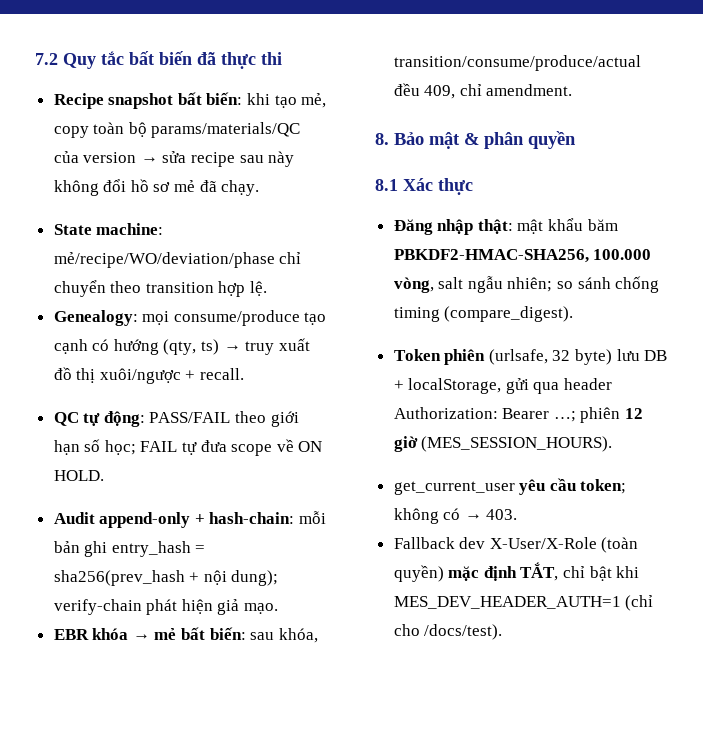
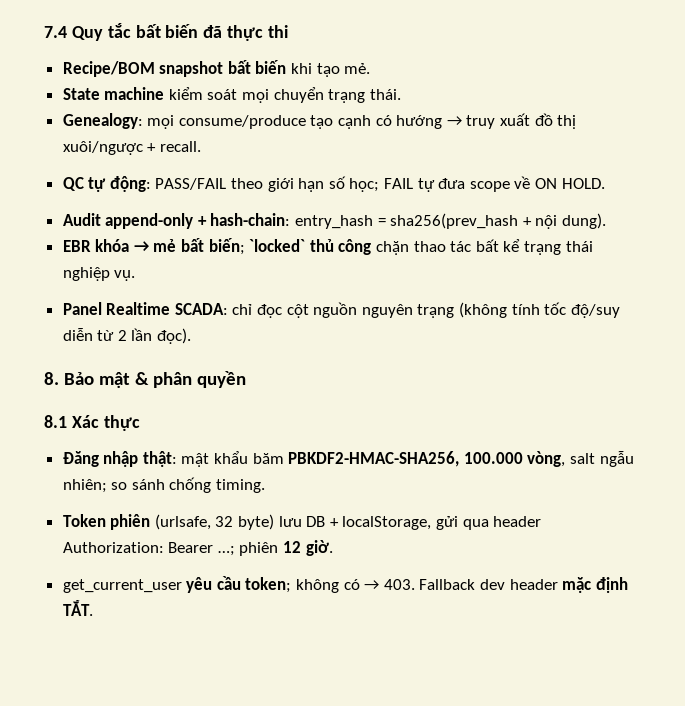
- 7.2 Quy tắc bất biến đã thực thi
+ 7.4 Quy tắc bất biến đã thực thi
- Recipe snapshot bất biến: khi tạo mẻ, copy toàn bộ params/materials/QC của version → sửa recipe sau này không đổi hồ sơ mẻ đã chạy.
- State machine: mẻ/recipe/WO/deviation/phase chỉ chuyển theo transition hợp lệ.
+ Recipe/BOM snapshot bất biến khi tạo mẻ.
+ State machine kiểm soát mọi chuyển trạng thái.
- Genealogy: mọi consume/produce tạo cạnh có hướng (qty, ts) → truy xuất đồ thị xuôi/ngược + recall.
+ Genealogy: mọi consume/produce tạo cạnh có hướng → truy xuất đồ thị xuôi/ngược + recall.
- Audit append-only + hash-chain: mỗi bản ghi entry_hash = sha256(prev_hash + nội dung); verify-chain phát hiện giả mạo.
+ Audit append-only + hash-chain: entry_hash = sha256(prev_hash + nội dung).
- EBR khóa → mẻ bất biến: sau khóa, transition/consume/produce/actual đều 409, chỉ amendment.
+ EBR khóa → mẻ bất biến; `locked` thủ công chặn thao tác bất kể trạng thái nghiệp vụ.
+ Panel Realtime SCADA: chỉ đọc cột nguồn nguyên trạng (không tính tốc độ/suy diễn từ 2 lần đọc).
- Đăng nhập thật: mật khẩu băm PBKDF2-HMAC-SHA256, 100.000 vòng, salt ngẫu nhiên; so sánh chống timing (compare_digest).
+ Đăng nhập thật: mật khẩu băm PBKDF2-HMAC-SHA256, 100.000 vòng, salt ngẫu nhiên; so sánh chống timing.
- Token phiên (urlsafe, 32 byte) lưu DB + localStorage, gửi qua header Authorization: Bearer …; phiên 12 giờ (MES_SESSION_HOURS).
+ Token phiên (urlsafe, 32 byte) lưu DB + localStorage, gửi qua header Authorization: Bearer …; phiên 12 giờ.
- get_current_user yêu cầu token; không có → 403.
- Fallback dev X-User/X-Role (toàn quyền) mặc định TẮT, chỉ bật khi MES_DEV_HEADER_AUTH=1 (chỉ cho /docs/test).
+ get_current_user yêu cầu token; không có → 403. Fallback dev header mặc định TẮT.

